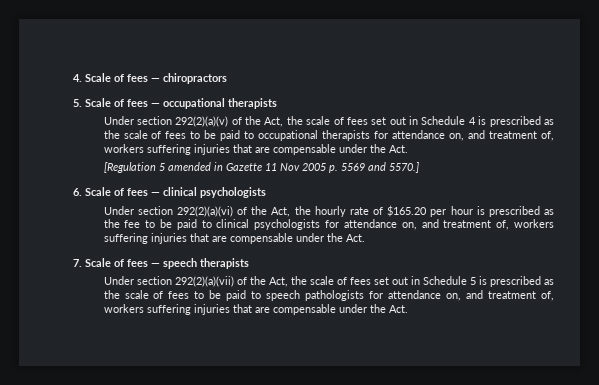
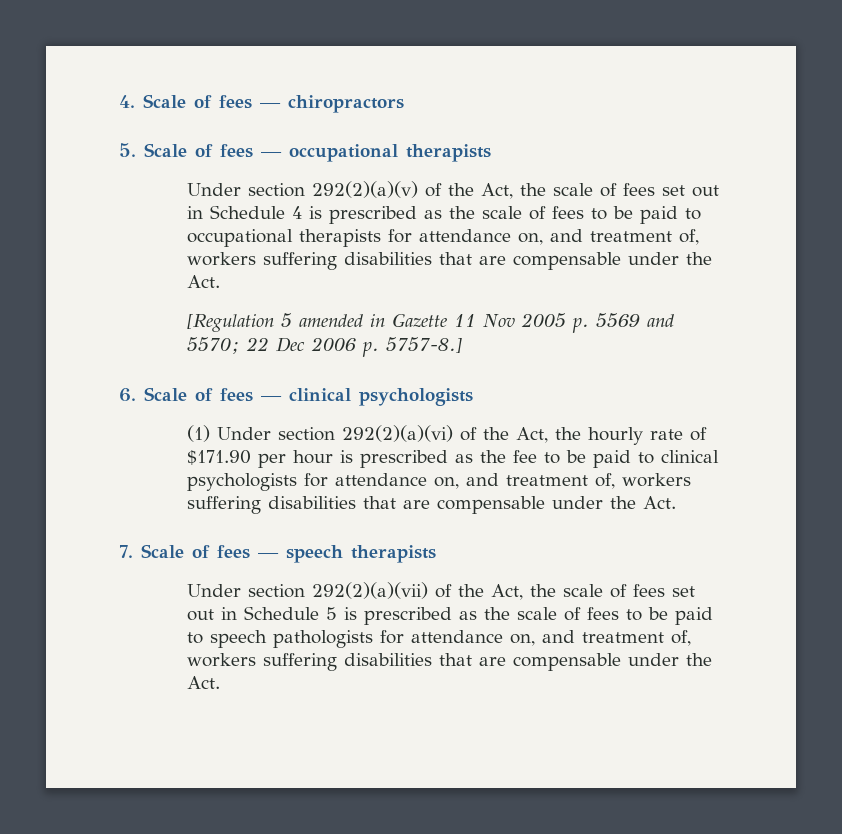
- Under section 292(2)(a)(v) of the Act, the scale of fees set out in Schedule 4 is prescribed as the scale of fees to be paid to occupational therapists for attendance on, and treatment of, workers suffering injuries that are compensable under the Act.
+ Under section 292(2)(a)(v) of the Act, the scale of fees set out in Schedule 4 is prescribed as the scale of fees to be paid to occupational therapists for attendance on, and treatment of, workers suffering disabilities that are compensable under the Act.
- [Regulation 5 amended in Gazette 11 Nov 2005 p. 5569 and 5570.]
+ [Regulation 5 amended in Gazette 11 Nov 2005 p. 5569 and 5570; 22 Dec 2006 p. 5757-8.]
- Under section 292(2)(a)(vi) of the Act, the hourly rate of $165.20 per hour is prescribed as the fee to be paid to clinical psychologists for attendance on, and treatment of, workers suffering injuries that are compensable under the Act.
+ (1) Under section 292(2)(a)(vi) of the Act, the hourly rate of $171.90 per hour is prescribed as the fee to be paid to clinical psychologists for attendance on, and treatment of, workers suffering disabilities that are compensable under the Act.
- Under section 292(2)(a)(vii) of the Act, the scale of fees set out in Schedule 5 is prescribed as the scale of fees to be paid to speech pathologists for attendance on, and treatment of, workers suffering injuries that are compensable under the Act.
+ Under section 292(2)(a)(vii) of the Act, the scale of fees set out in Schedule 5 is prescribed as the scale of fees to be paid to speech pathologists for attendance on, and treatment of, workers suffering disabilities that are compensable under the Act.

